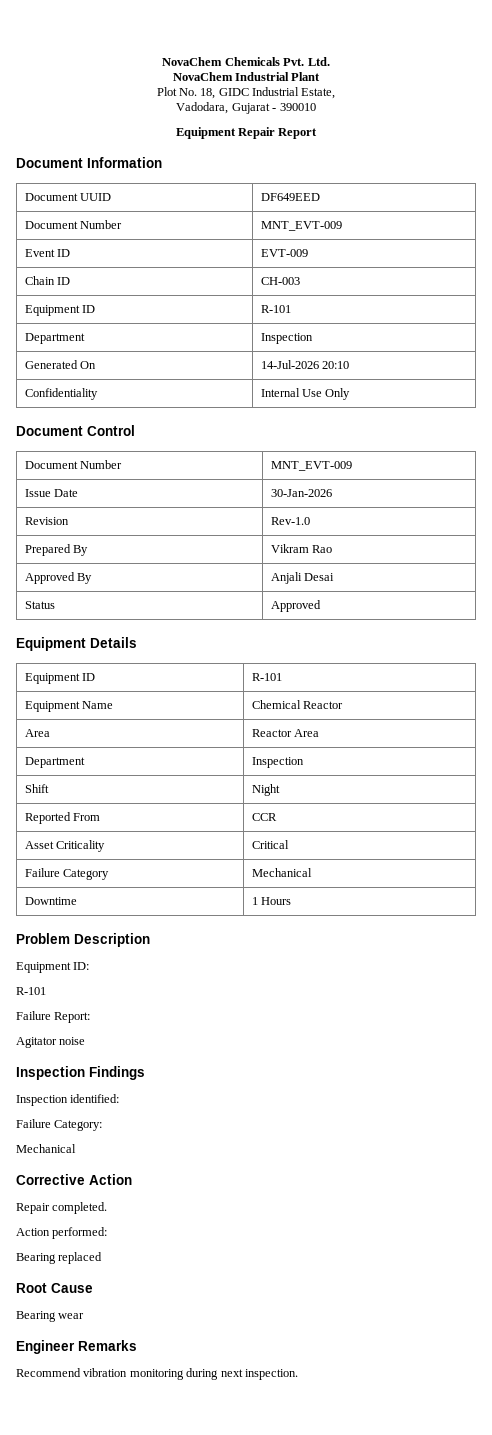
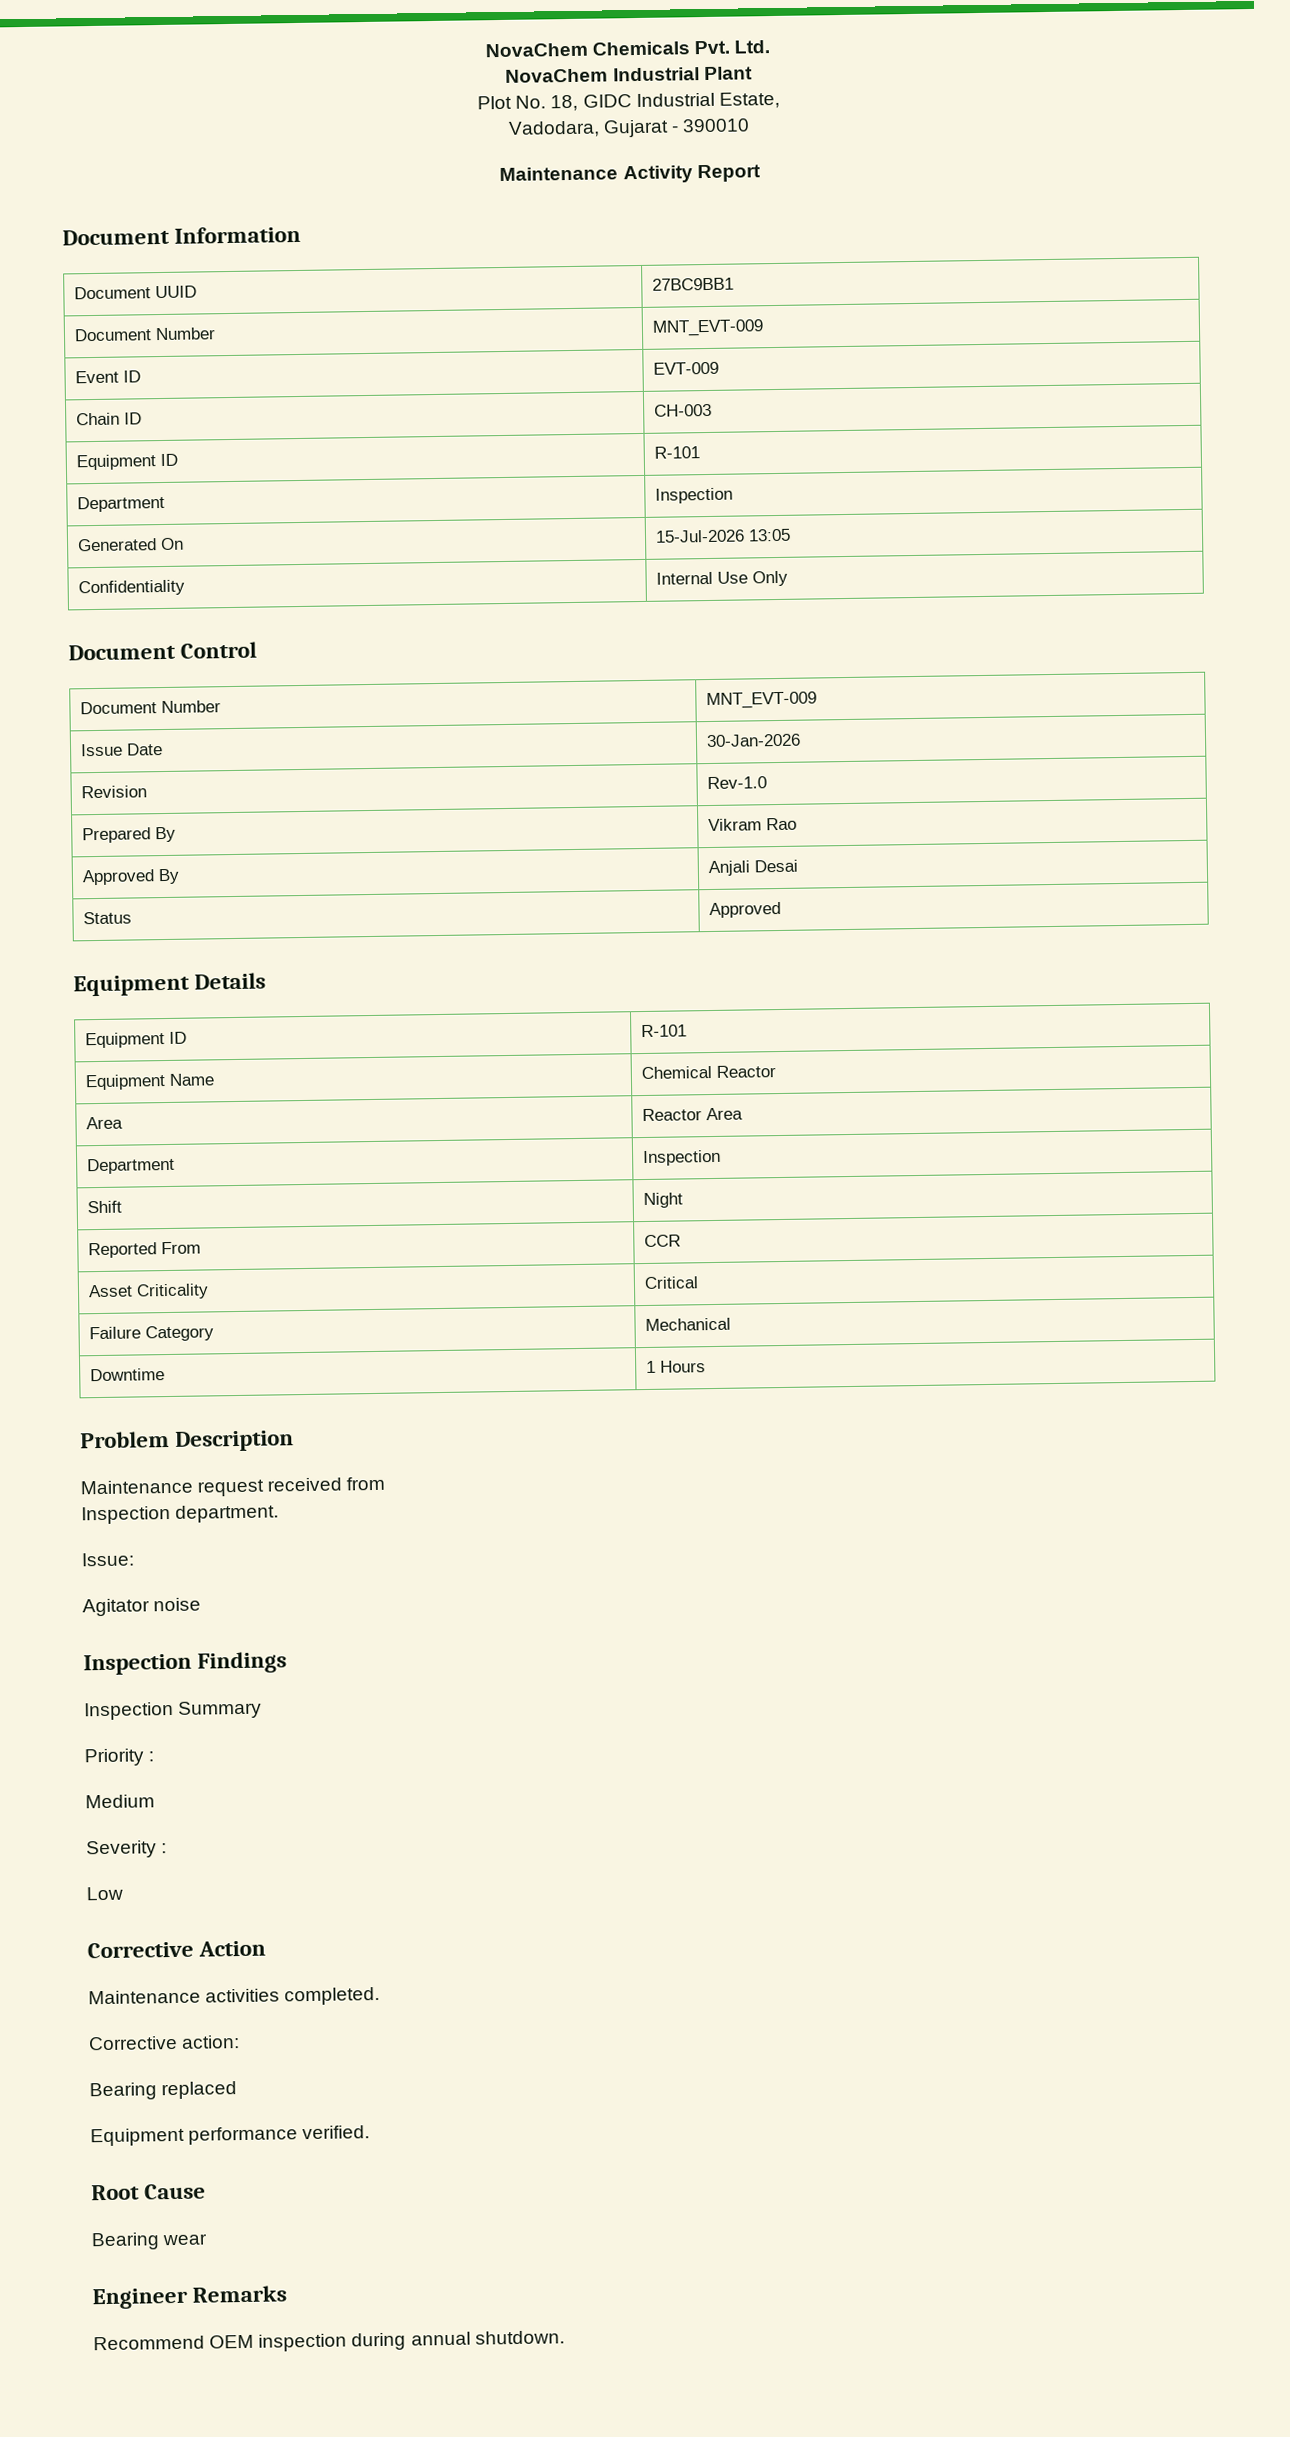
- Equipment Repair Report
+ Maintenance Activity Report
- Document UUID | DF649EED
+ Document UUID | 27BC9BB1
- Generated On | 14-Jul-2026 20:10
+ Generated On | 15-Jul-2026 13:05
- Equipment ID:
- R-101
- Failure Report:
+ Maintenance request received from
+ Inspection department.
+ Issue:
- Inspection identified:
- Failure Category:
- Mechanical
+ Inspection Summary
+ Priority :
+ Medium
+ Severity :
+ Low
- Repair completed.
+ Maintenance activities completed.
- Action performed:
+ Corrective action:
+ Equipment performance verified.
- Recommend vibration monitoring during next inspection.
+ Recommend OEM inspection during annual shutdown.

